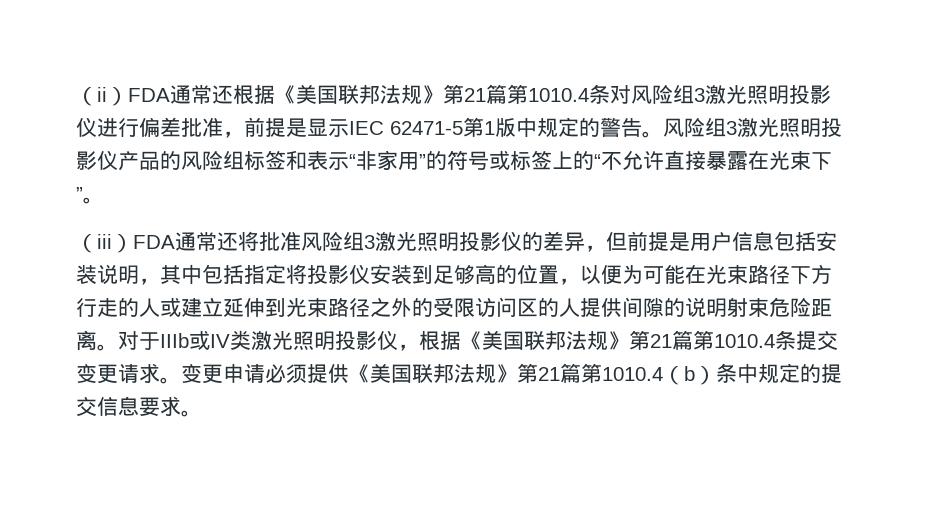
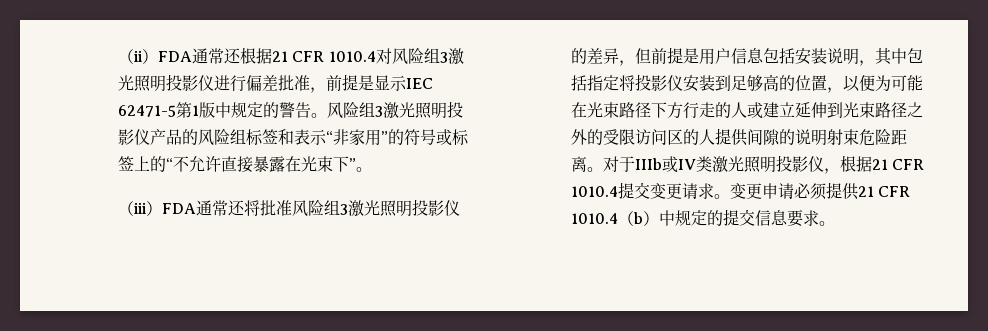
- （ii）FDA通常还根据《美国联邦法规》第21篇第1010.4条对风险组3激光照明投影仪进行偏差批准，前提是显示IEC 62471-5第1版中规定的警告。
+ （ii）FDA通常还根据21 CFR 1010.4对风险组3激光照明投影仪进行偏差批准，前提是显示IEC 62471-5第1版中规定的警告。
- 对于IIIb或IV类激光照明投影仪，根据《美国联邦法规》第21篇第1010.4条提交变更请求。
+ 对于IIIb或IV类激光照明投影仪，根据21 CFR 1010.4提交变更请求。
- 变更申请必须提供《美国联邦法规》第21篇第1010.4（b）条中规定的提交信息要求。
+ 变更申请必须提供21 CFR 1010.4（b）中规定的提交信息要求。

